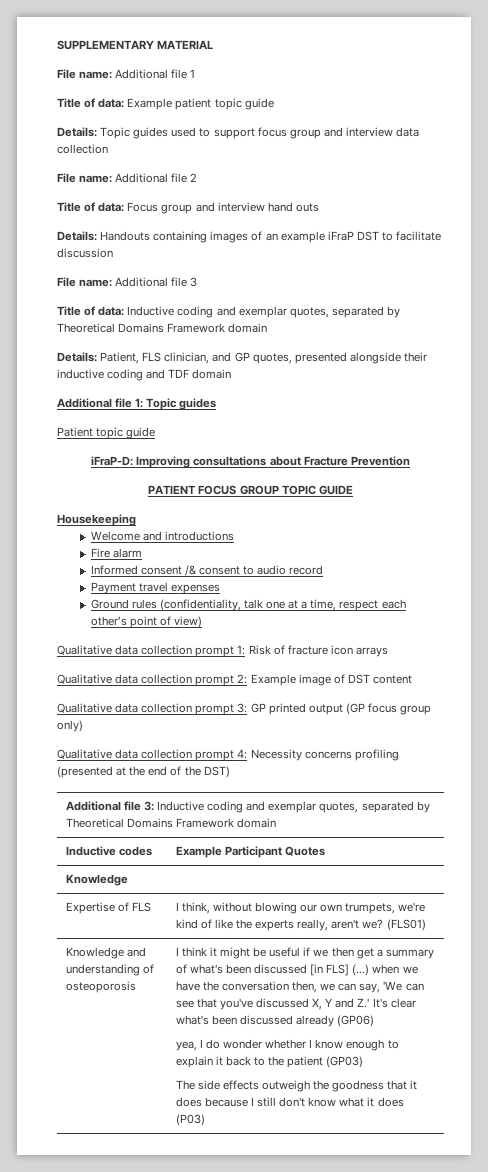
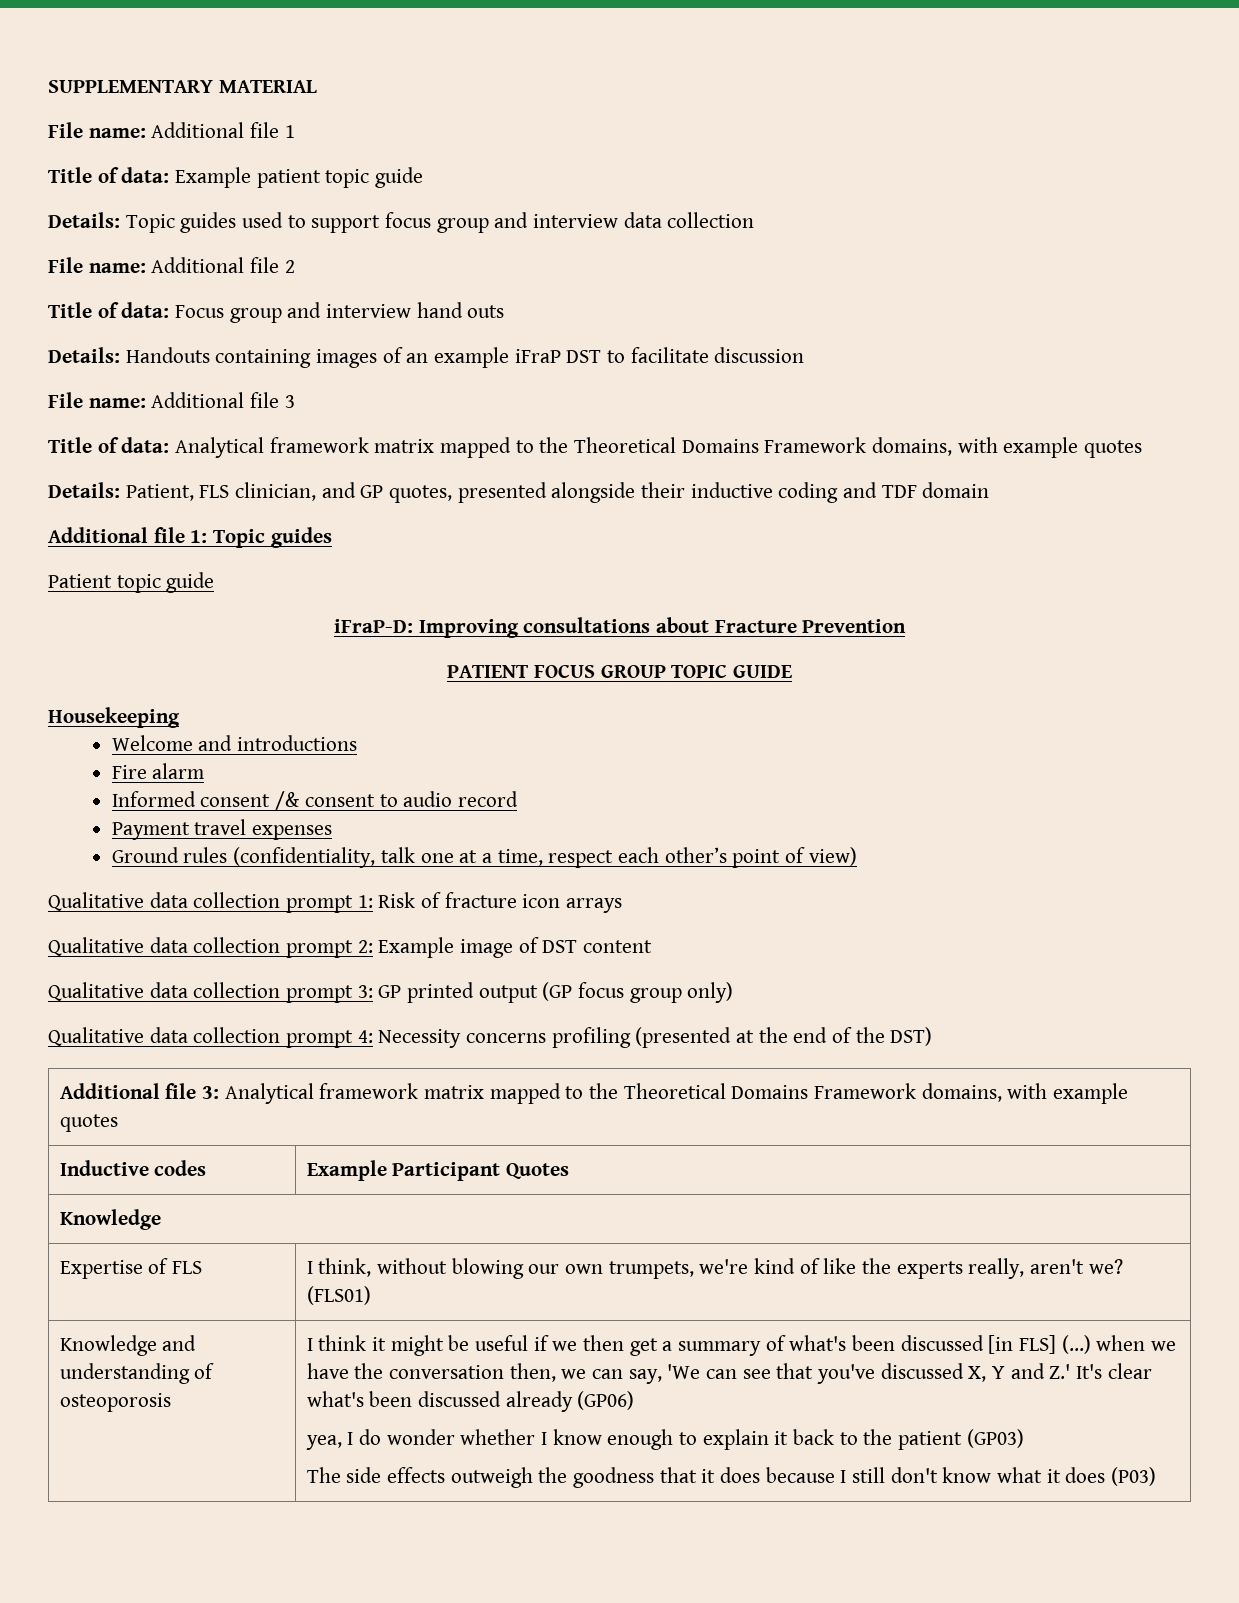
- Title of data: Inductive coding and exemplar quotes, separated by Theoretical Domains Framework domain
+ Title of data: Analytical framework matrix mapped to the Theoretical Domains Framework domains, with example quotes
- Additional file 3: Inductive coding and exemplar quotes, separated by Theoretical Domains Framework domain
+ Additional file 3: Analytical framework matrix mapped to the Theoretical Domains Framework domains, with example quotes

